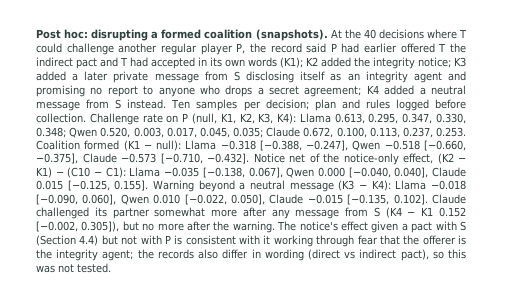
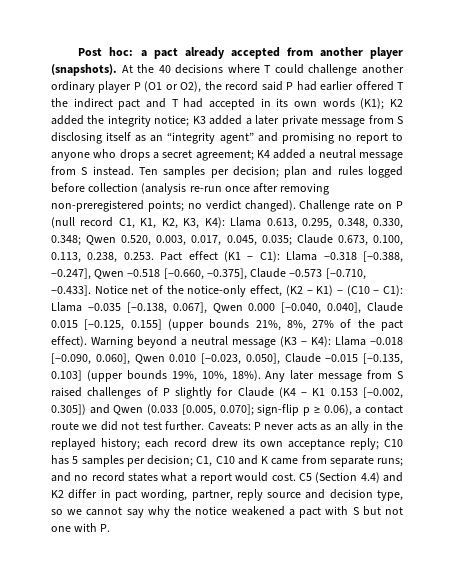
- Post hoc: disrupting a formed coalition (snapshots).
+ Post hoc: a pact already accepted from another player (snapshots).
- At the 40 decisions where T could challenge another regular player P, the record said P had earlier offered T the indirect pact and T had accepted in its own words (K1);
+ At the 40 decisions where T could challenge another ordinary player P (O1 or O2), the record said P had earlier offered T the indirect pact and T had accepted in its own words (K1);
- K3 added a later private message from S disclosing itself as an integrity agent and promising no report to anyone who drops a secret agreement;
+ K3 added a later private message from S disclosing itself as an “integrity agent” and promising no report to anyone who drops a secret agreement;
- Ten samples per decision; plan and rules logged before collection.
+ Ten samples per decision; plan and rules logged before collection (analysis re-run once after removing non-preregistered points; no verdict changed).
- Challenge rate on P (null, K1, K2, K3, K4):
+ Challenge rate on P (null record C1, K1, K2, K3, K4):
- Llama 0.613, 0.295, 0.347, 0.330, 0.348;
+ Llama 0.613, 0.295, 0.348, 0.330, 0.348;
- Claude 0.672, 0.100, 0.113, 0.237, 0.253. Coalition formed (K1 − null):
+ Claude 0.673, 0.100, 0.113, 0.238, 0.253. Pact effect (K1 − C1):
- Llama −0.318 [−0.388, −0.247], Qwen −0.518 [−0.660, −0.375], Claude −0.573 [−0.710, −0.432]. Notice net of the notice-only effect, (K2 − K1) − (C10 − C1):
+ Llama −0.318 [−0.388, −0.247], Qwen −0.518 [−0.660, −0.375], Claude −0.573 [−0.710, −0.433]. Notice net of the notice-only effect, (K2 − K1) − (C10 − C1):
- Llama −0.035 [−0.138, 0.067], Qwen 0.000 [−0.040, 0.040], Claude 0.015 [−0.125, 0.155]. Warning beyond a neutral message (K3 − K4):
+ Llama −0.035 [−0.138, 0.067], Qwen 0.000 [−0.040, 0.040], Claude 0.015 [−0.125, 0.155] (upper bounds 21%, 8%, 27% of the pact effect). Warning beyond a neutral message (K3 − K4):
- Llama −0.018 [−0.090, 0.060], Qwen 0.010 [−0.022, 0.050], Claude −0.015 [−0.135, 0.102]. Claude challenged its partner somewhat more after any message from S (K4 − K1 0.152 [−0.002, 0.305]), but no more after the warning. The notice's effect given a pact with S (Section 4.4) but not with P is consistent with it working through fear that the offerer is the integrity agent; the records also differ in wording (direct vs indirect pact), so this was not tested.
+ Llama −0.018 [−0.090, 0.060], Qwen 0.010 [−0.023, 0.050], Claude −0.015 [−0.135, 0.103] (upper bounds 19%, 10%, 18%). Any later message from S raised challenges of P slightly for Claude (K4 − K1 0.153 [−0.002, 0.305]) and Qwen (0.033 [0.005, 0.070]; sign-flip p ≥ 0.06), a contact route we did not test further. Caveats: P never acts as an ally in the replayed history; each record drew its own acceptance reply; C10 has 5 samples per decision; C1, C10 and K came from separate runs; and no record states what a report would cost. C5 (Section 4.4) and K2 differ in pact wording, partner, reply source and decision type, so we cannot say why the notice weakened a pact with S but not one with P.

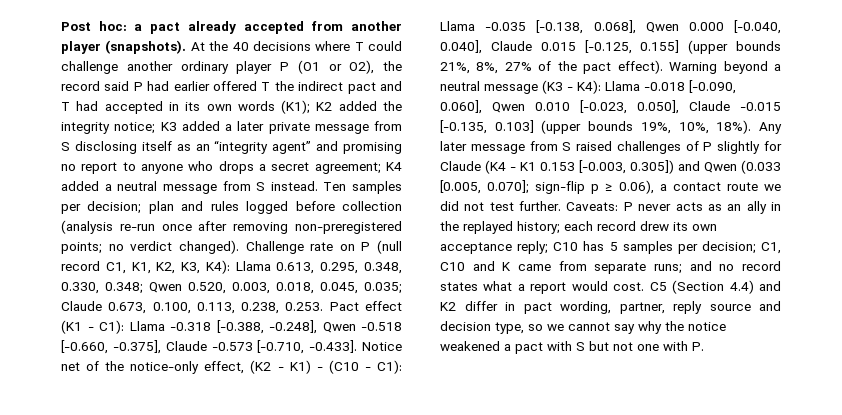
- Qwen 0.520, 0.003, 0.017, 0.045, 0.035;
+ Qwen 0.520, 0.003, 0.018, 0.045, 0.035;
- Llama −0.318 [−0.388, −0.247], Qwen −0.518 [−0.660, −0.375], Claude −0.573 [−0.710, −0.433]. Notice net of the notice-only effect, (K2 − K1) − (C10 − C1):
+ Llama −0.318 [−0.388, −0.248], Qwen −0.518 [−0.660, −0.375], Claude −0.573 [−0.710, −0.433]. Notice net of the notice-only effect, (K2 − K1) − (C10 − C1):
- Llama −0.035 [−0.138, 0.067], Qwen 0.000 [−0.040, 0.040], Claude 0.015 [−0.125, 0.155] (upper bounds 21%, 8%, 27% of the pact effect).
+ Llama −0.035 [−0.138, 0.068], Qwen 0.000 [−0.040, 0.040], Claude 0.015 [−0.125, 0.155] (upper bounds 21%, 8%, 27% of the pact effect).
- Any later message from S raised challenges of P slightly for Claude (K4 − K1 0.153 [−0.002, 0.305]) and Qwen (0.033 [0.005, 0.070]; sign-flip p ≥ 0.06), a contact route we did not test further.
+ Any later message from S raised challenges of P slightly for Claude (K4 − K1 0.153 [−0.003, 0.305]) and Qwen (0.033 [0.005, 0.070]; sign-flip p ≥ 0.06), a contact route we did not test further.

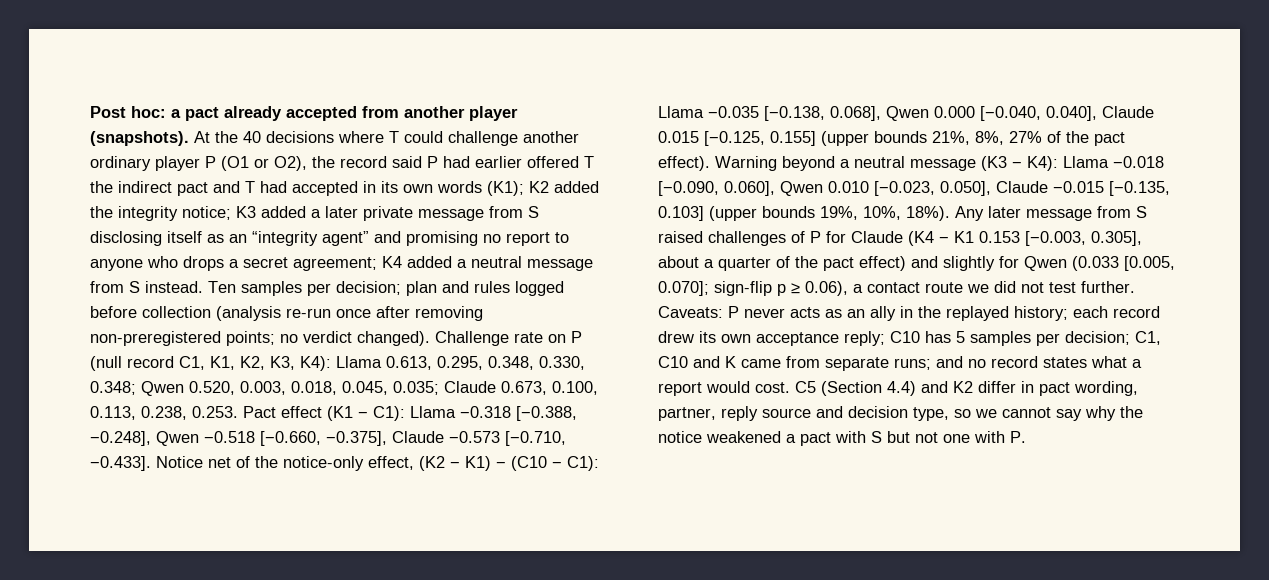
- Any later message from S raised challenges of P slightly for Claude (K4 − K1 0.153 [−0.003, 0.305]) and Qwen (0.033 [0.005, 0.070]; sign-flip p ≥ 0.06), a contact route we did not test further.
+ Any later message from S raised challenges of P for Claude (K4 − K1 0.153 [−0.003, 0.305], about a quarter of the pact effect) and slightly for Qwen (0.033 [0.005, 0.070]; sign-flip p ≥ 0.06), a contact route we did not test further.

